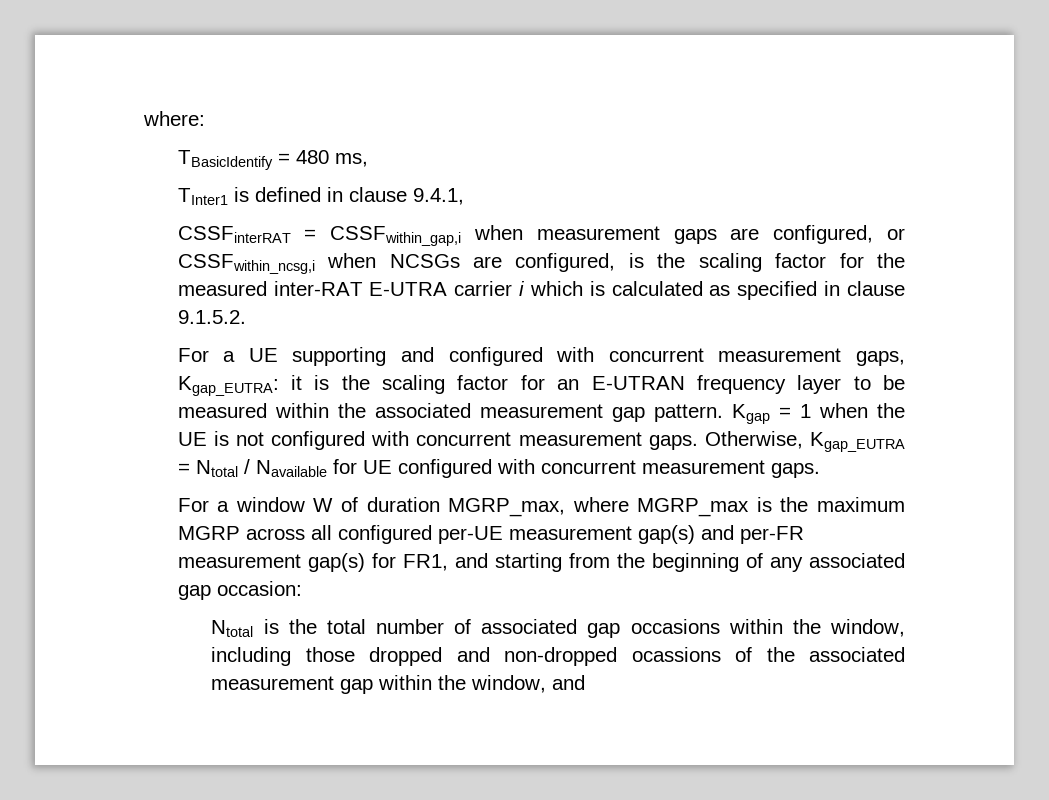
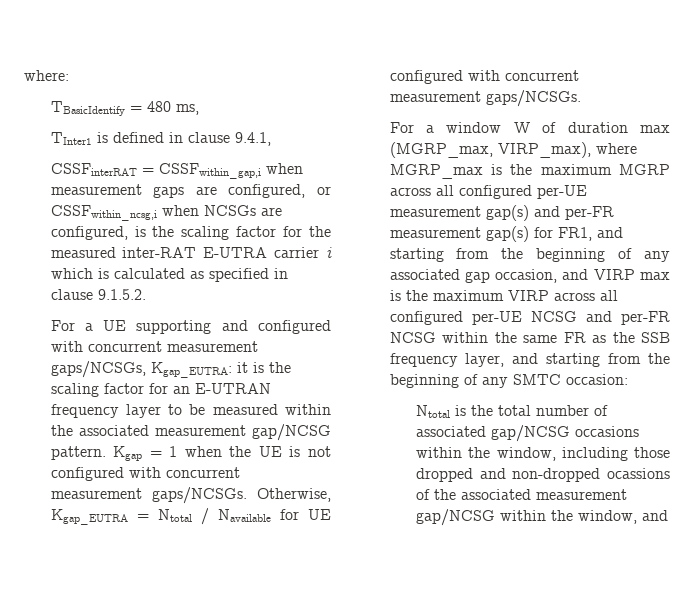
- For a UE supporting and configured with concurrent measurement gaps, Kgap_EUTRA: it is the scaling factor for an E-UTRAN frequency layer to be measured within the associated measurement gap pattern.
+ For a UE supporting and configured with concurrent measurement gaps/NCSGs, Kgap_EUTRA: it is the scaling factor for an E-UTRAN frequency layer to be measured within the associated measurement gap/NCSG pattern.
- Kgap = 1 when the UE is not configured with concurrent measurement gaps.
+ Kgap = 1 when the UE is not configured with concurrent measurement gaps/NCSGs.
- Otherwise, Kgap_EUTRA = Ntotal / Navailable for UE configured with concurrent measurement gaps.
+ Otherwise, Kgap_EUTRA = Ntotal / Navailable for UE configured with concurrent measurement gaps/NCSGs.
- For a window W of duration MGRP_max, where MGRP_max is the maximum MGRP across all configured per-UE measurement gap(s) and per-FR measurement gap(s) for FR1, and starting from the beginning of any associated gap occasion:
+ For a window W of duration max (MGRP_max, VIRP_max), where MGRP_max is the maximum MGRP across all configured per-UE measurement gap(s) and per-FR measurement gap(s) for FR1, and starting from the beginning of any associated gap occasion, and VIRP max is the maximum VIRP across all configured per-UE NCSG and per-FR NCSG within the same FR as the SSB frequency layer, and starting from the beginning of any SMTC occasion:
- Ntotal is the total number of associated gap occasions within the window, including those dropped and non-dropped ocassions of the associated measurement gap within the window, and
+ Ntotal is the total number of associated gap/NCSG occasions within the window, including those dropped and non-dropped ocassions of the associated measurement gap/NCSG within the window, and

